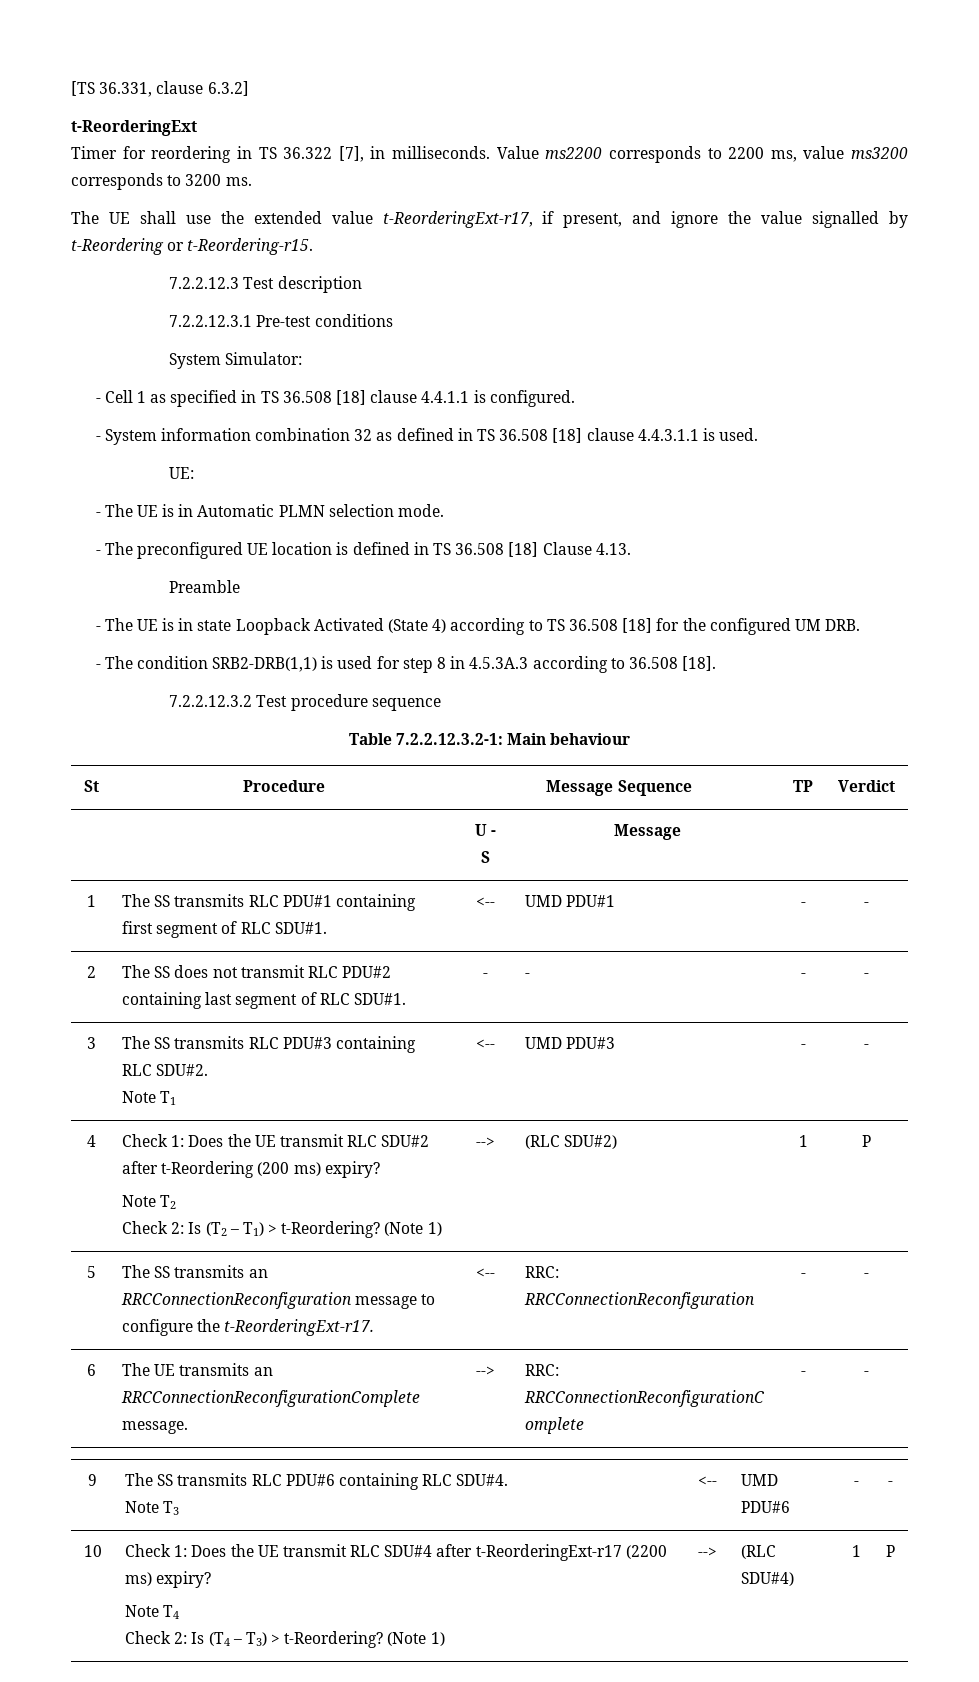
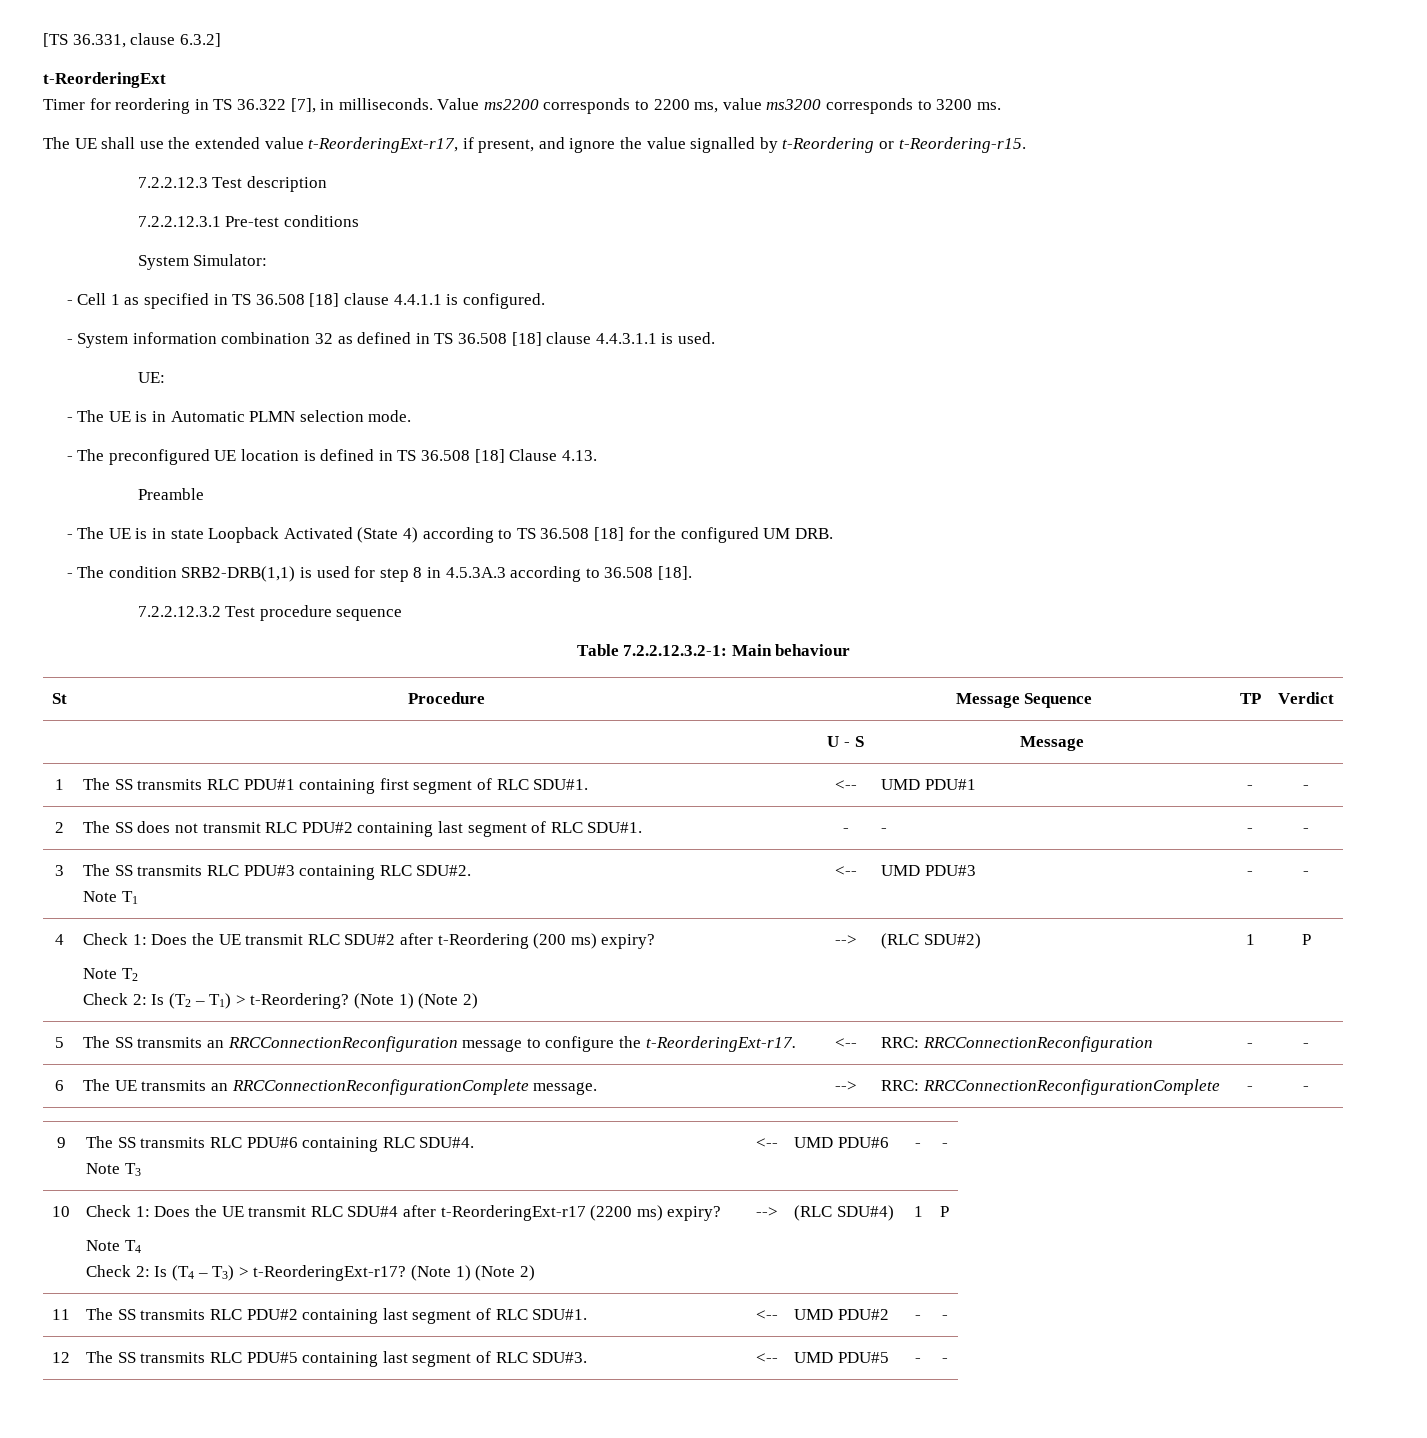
  4 | Check 1: Does the UE transmit RLC SDU#2 after t-Reordering (200 ms) expiry?
  Note T2
- Check 2: Is (T2 – T1) > t-Reordering? (Note 1) | --> | (RLC SDU#2) | 1 | P
+ Check 2: Is (T2 – T1) > t-Reordering? (Note 1) (Note 2) | --> | (RLC SDU#2) | 1 | P
  10 | Check 1: Does the UE transmit RLC SDU#4 after t-ReorderingExt-r17 (2200 ms) expiry?
  Note T4
- Check 2: Is (T4 – T3) > t-Reordering? (Note 1) | --> | (RLC SDU#4) | 1 | P
+ Check 2: Is (T4 – T3) > t-ReorderingExt-r17? (Note 1) (Note 2) | --> | (RLC SDU#4) | 1 | P
+ 11 | The SS transmits RLC PDU#2 containing last segment of RLC SDU#1. | <-- | UMD PDU#2 | - | -
+ 12 | The SS transmits RLC PDU#5 containing last segment of RLC SDU#3. | <-- | UMD PDU#5 | - | -

